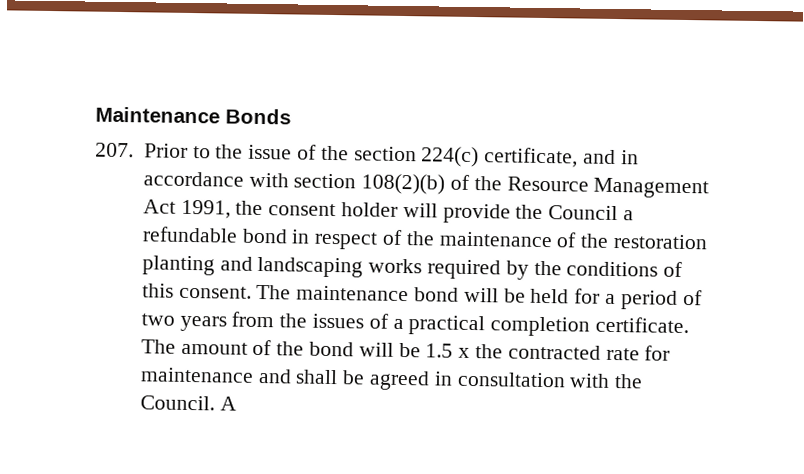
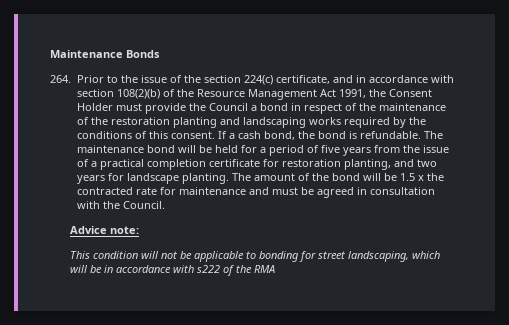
- 207. Prior to the issue of the section 224(c) certificate, and in accordance with section 108(2)(b) of the Resource Management Act 1991, the consent holder will provide the Council a refundable bond in respect of the maintenance of the restoration planting and landscaping works required by the conditions of this consent.
+ 264. Prior to the issue of the section 224(c) certificate, and in accordance with section 108(2)(b) of the Resource Management Act 1991, the Consent Holder must provide the Council a bond in respect of the maintenance of the restoration planting and landscaping works required by the conditions of this consent.
+ If a cash bond, the bond is refundable.
- The maintenance bond will be held for a period of two years from the issues of a practical completion certificate.
+ The maintenance bond will be held for a period of five years from the issue of a practical completion certificate for restoration planting, and two years for landscape planting.
- The amount of the bond will be 1.5 x the contracted rate for maintenance and shall be agreed in consultation with the Council. A
+ The amount of the bond will be 1.5 x the contracted rate for maintenance and must be agreed in consultation with the Council.
+ Advice note:
+ This condition will not be applicable to bonding for street landscaping, which will be in accordance with s222 of the RMA

